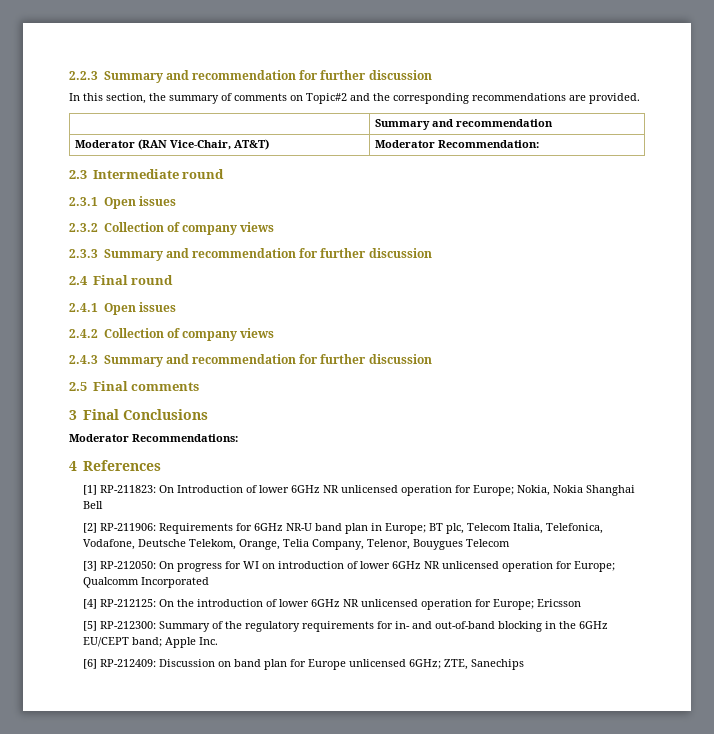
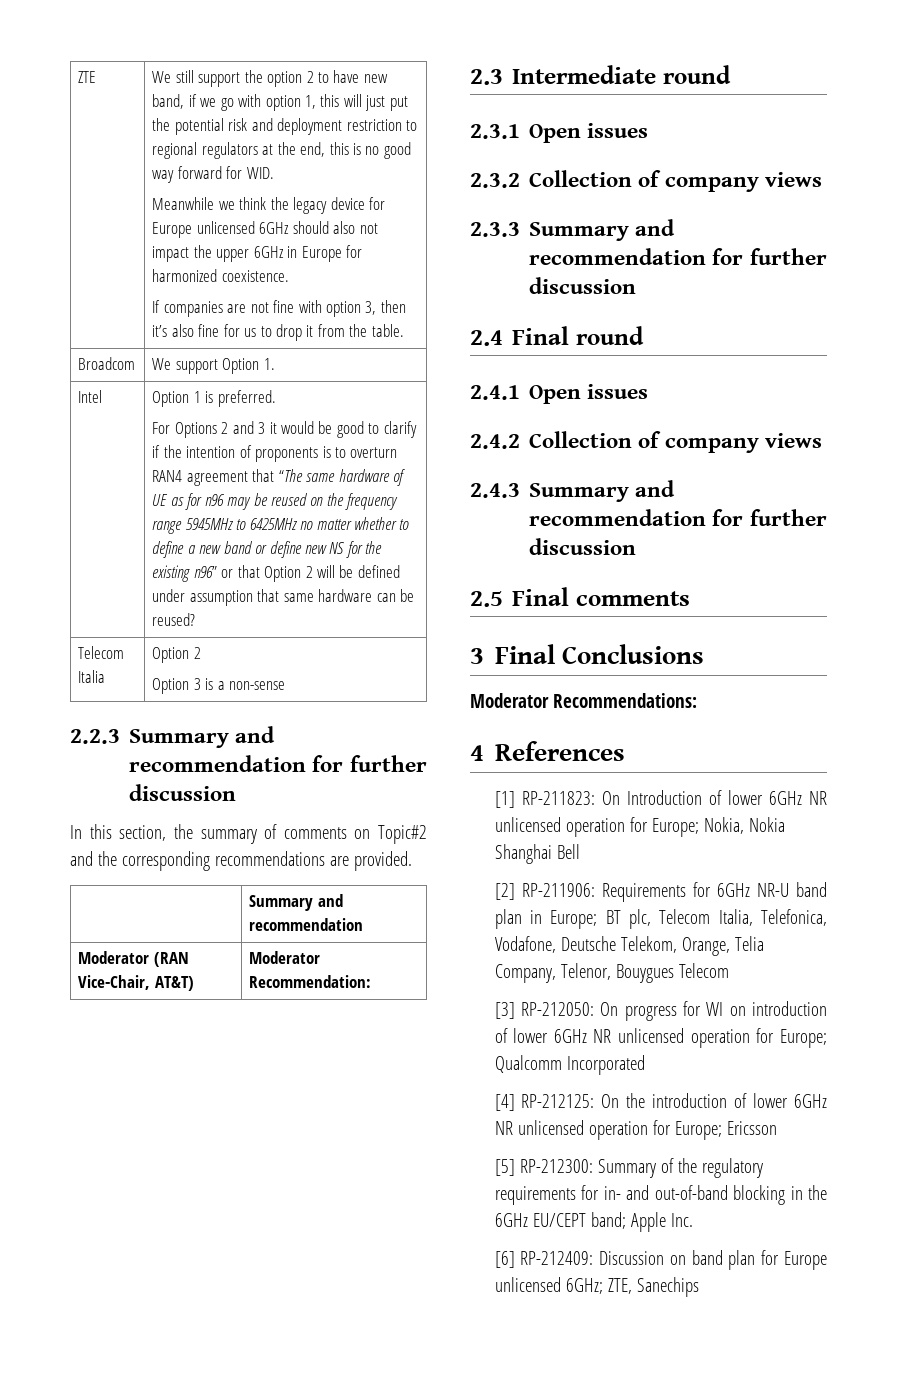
+ ZTE | We still support the option 2 to have new band, if we go with option 1, this will just put the potential risk and deployment restriction to regional regulators at the end, this is no good way forward for WID.
+ Meanwhile we think the legacy device for Europe unlicensed 6GHz should also not impact the upper 6GHz in Europe for harmonized coexistence.
+ If companies are not fine with option 3, then it’s also fine for us to drop it from the table.
+ Broadcom | We support Option 1.
+ Intel | Option 1 is preferred.
+ For Options 2 and 3 it would be good to clarify if the intention of proponents is to overturn RAN4 agreement that “The same hardware of UE as for n96 may be reused on the frequency range 5945MHz to 6425MHz no matter whether to define a new band or define new NS for the existing n96” or that Option 2 will be defined under assumption that same hardware can be reused?
+ Telecom Italia | Option 2
+ Option 3 is a non-sense

